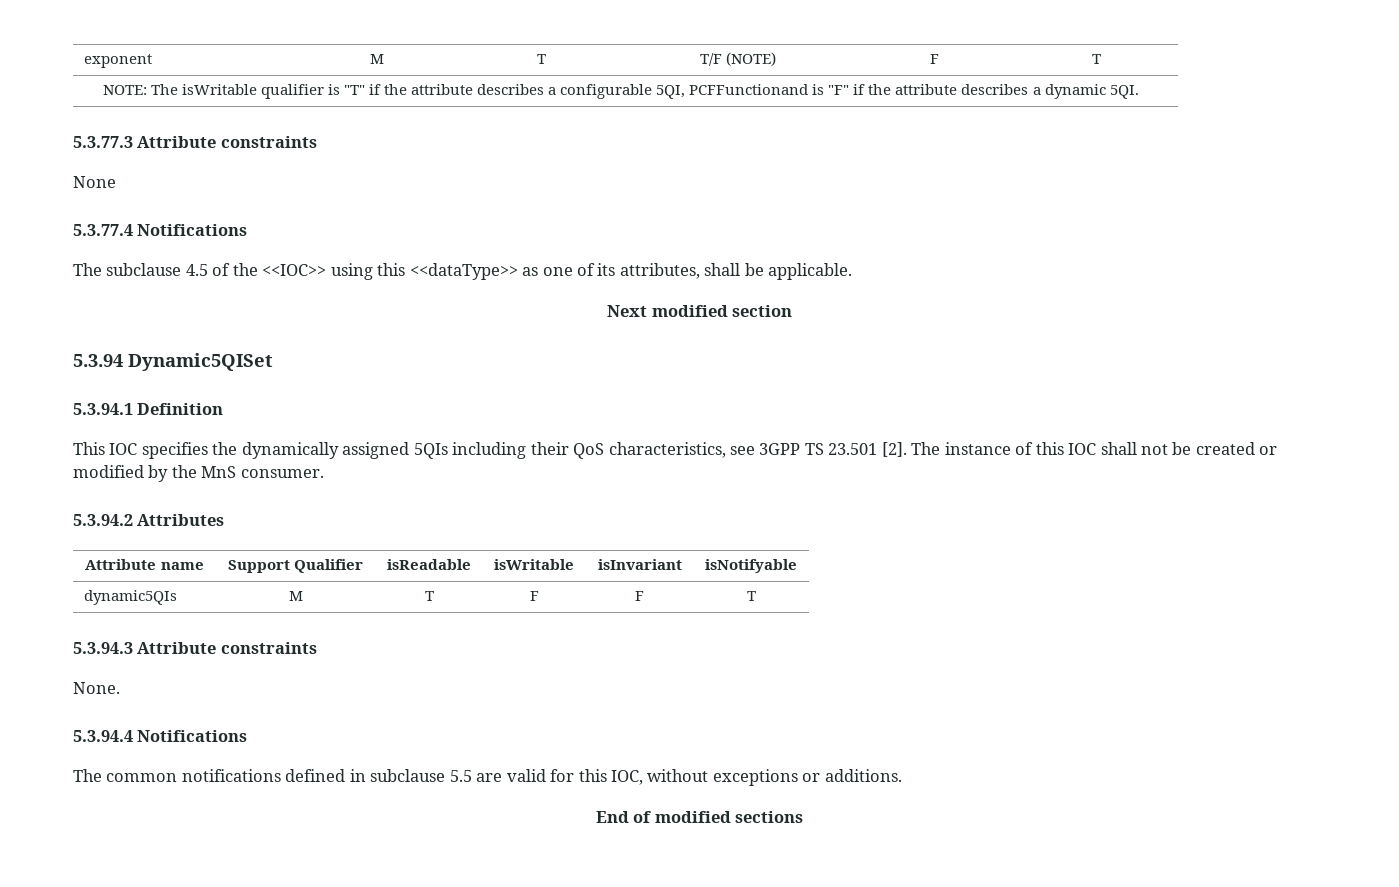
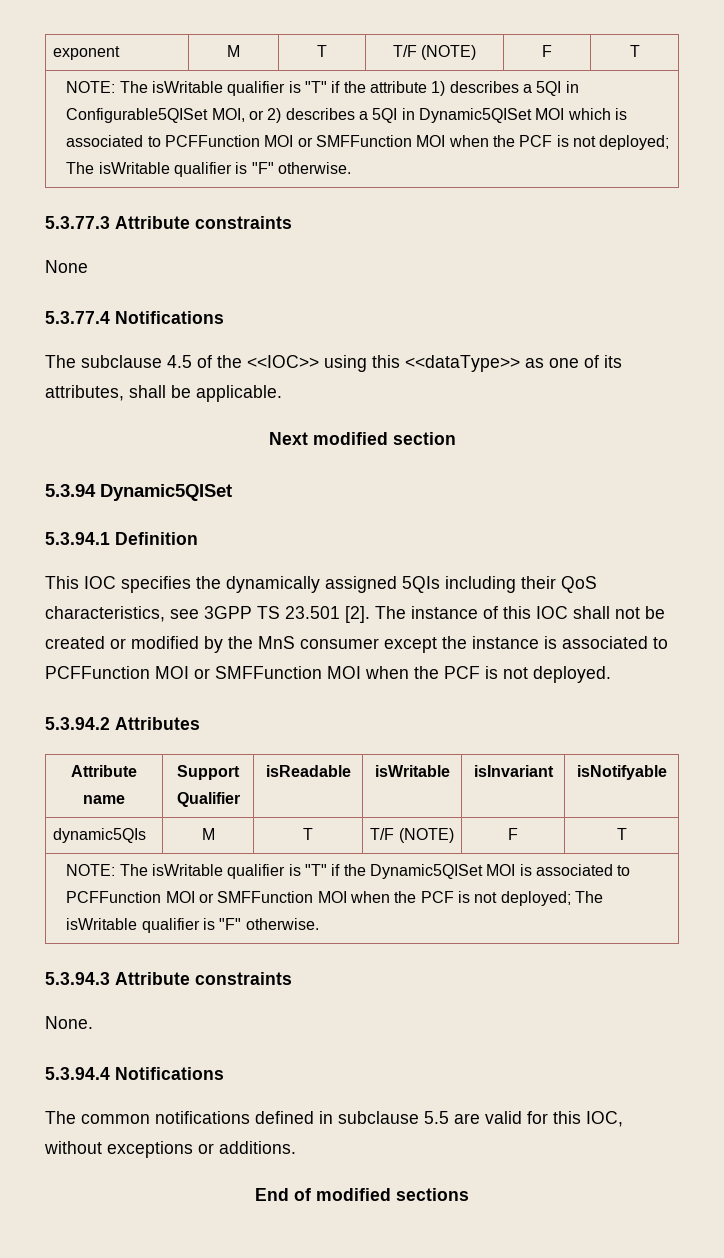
- NOTE: The isWritable qualifier is "T" if the attribute describes a configurable 5QI, PCFFunctionand is "F" if the attribute describes a dynamic 5QI.
+ NOTE: The isWritable qualifier is "T" if the attribute 1) describes a 5QI in Configurable5QISet MOI, or 2) describes a 5QI in Dynamic5QISet MOI which is associated to PCFFunction MOI or SMFFunction MOI when the PCF is not deployed; The isWritable qualifier is "F" otherwise.
- The instance of this IOC shall not be created or modified by the MnS consumer.
+ The instance of this IOC shall not be created or modified by the MnS consumer except the instance is associated to PCFFunction MOI or SMFFunction MOI when the PCF is not deployed.
- dynamic5QIs | M | T | F | F | T
+ dynamic5QIs | M | T | T/F (NOTE) | F | T
+ NOTE: The isWritable qualifier is "T" if the Dynamic5QISet MOI is associated to PCFFunction MOI or SMFFunction MOI when the PCF is not deployed; The isWritable qualifier is "F" otherwise.

